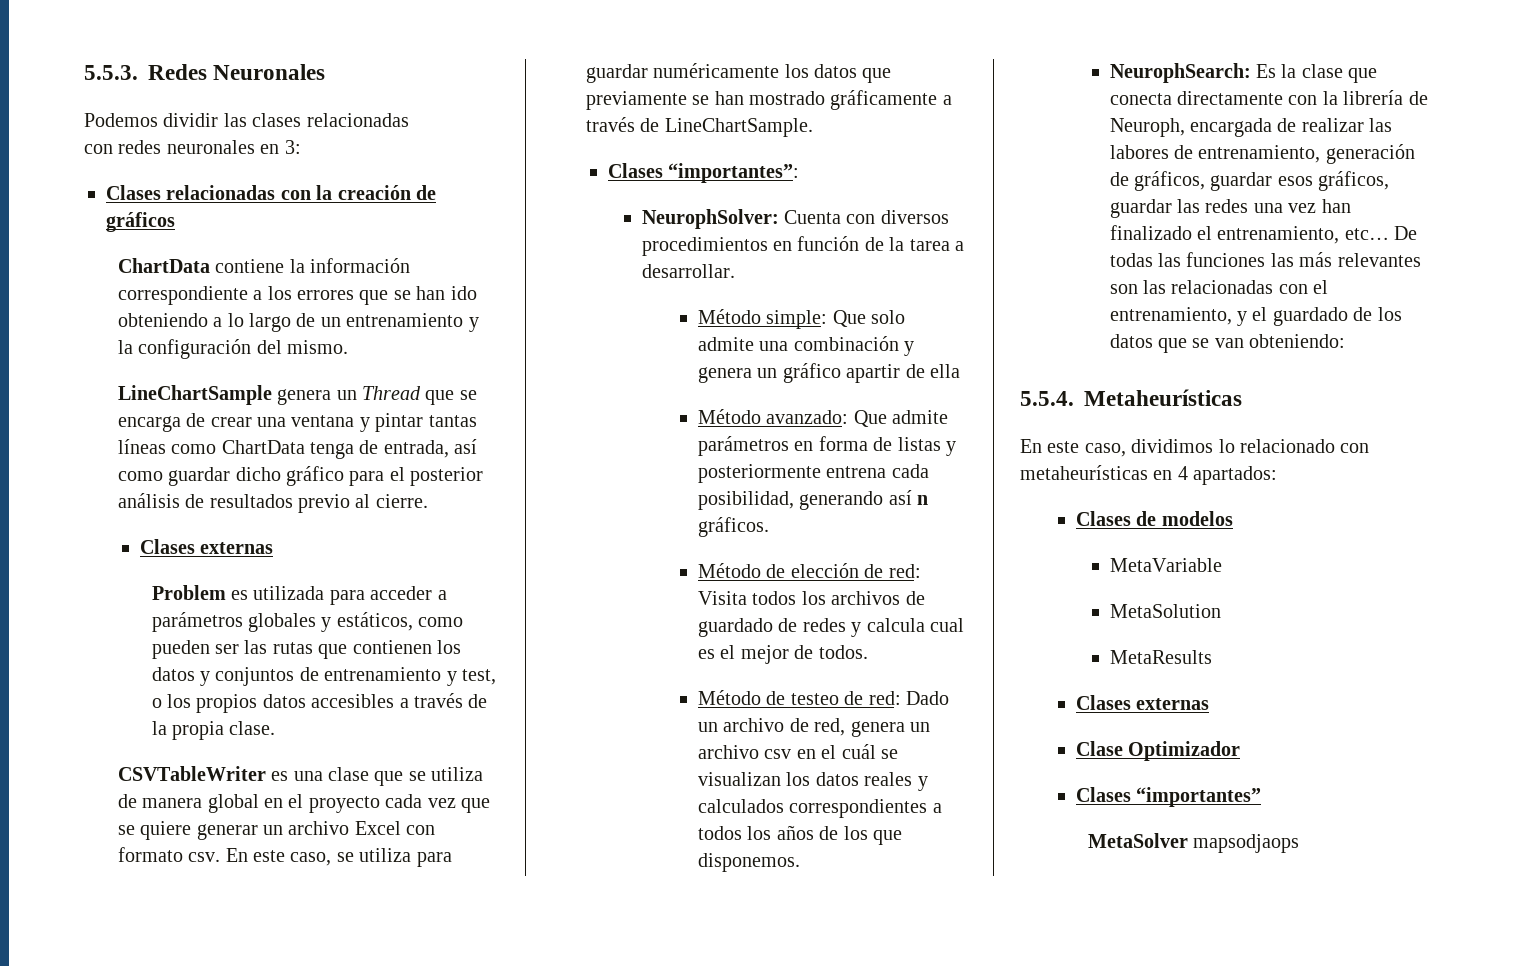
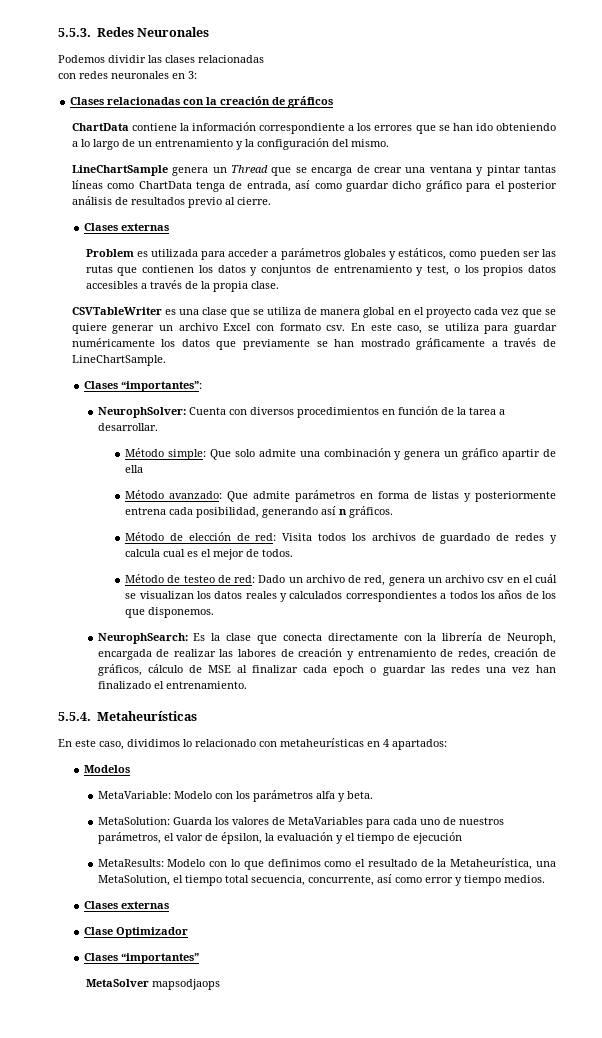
- NeurophSearch: Es la clase que conecta directamente con la librería de Neuroph, encargada de realizar las labores de entrenamiento, generación de gráficos, guardar esos gráficos, guardar las redes una vez han finalizado el entrenamiento, etc… De todas las funciones las más relevantes son las relacionadas con el entrenamiento, y el guardado de los datos que se van obteniendo:
+ NeurophSearch: Es la clase que conecta directamente con la librería de Neuroph, encargada de realizar las labores de creación y entrenamiento de redes, creación de gráficos, cálculo de MSE al finalizar cada epoch o guardar las redes una vez han finalizado el entrenamiento.
- Clases de modelos
- MetaVariable
- MetaSolution
- MetaResults
+ Modelos
+ MetaVariable: Modelo con los parámetros alfa y beta.
+ MetaSolution: Guarda los valores de MetaVariables para cada uno de nuestros parámetros, el valor de épsilon, la evaluación y el tiempo de ejecución
+ MetaResults: Modelo con lo que definimos como el resultado de la Metaheurística, una MetaSolution, el tiempo total secuencia, concurrente, así como error y tiempo medios.

